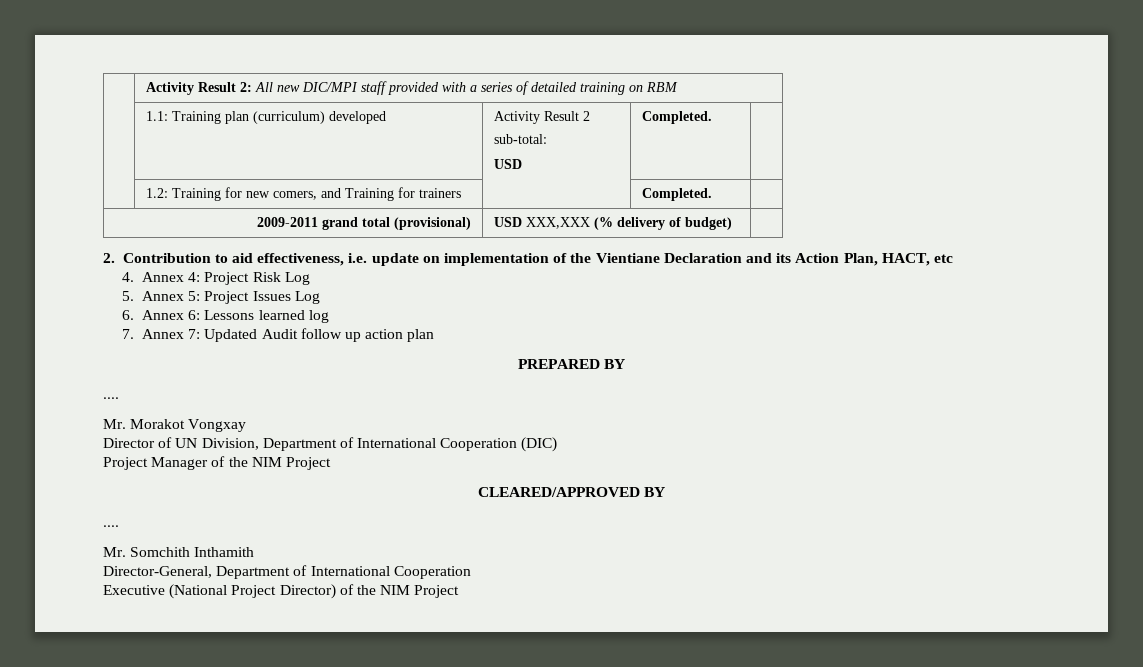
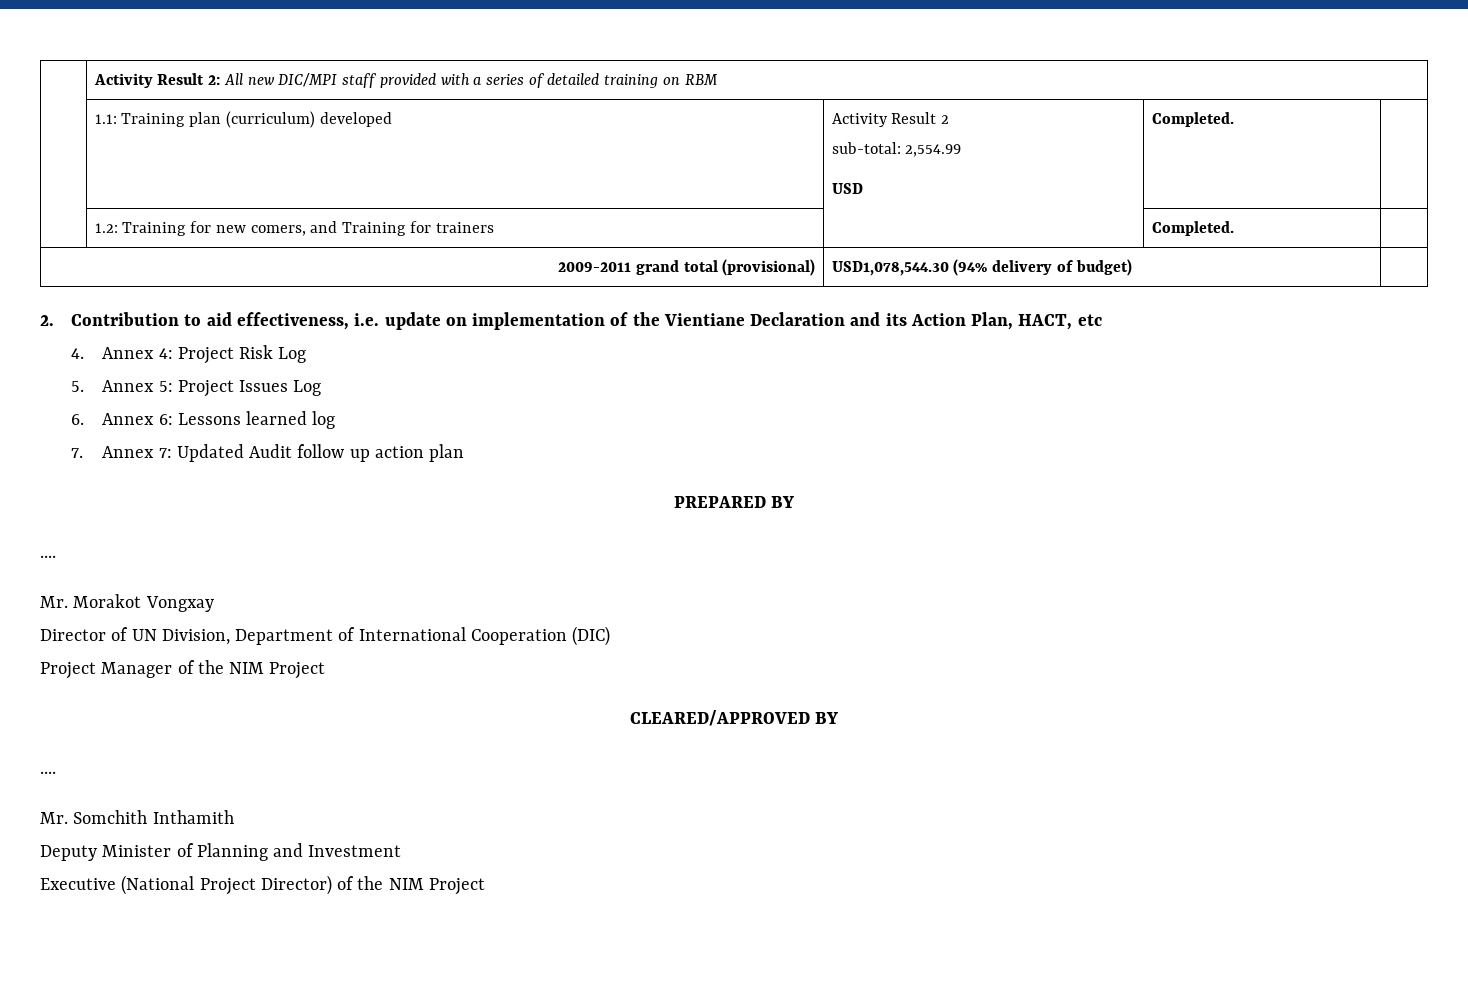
  | 1.1: Training plan (curriculum) developed | Activity Result 2
- sub-total:
+ sub-total: 2,554.99
- 2009-2011 grand total (provisional) | USD XXX,XXX (% delivery of budget) |
+ 2009-2011 grand total (provisional) | USD1,078,544.30 (94% delivery of budget) |
- Director-General, Department of International Cooperation
+ Deputy Minister of Planning and Investment

